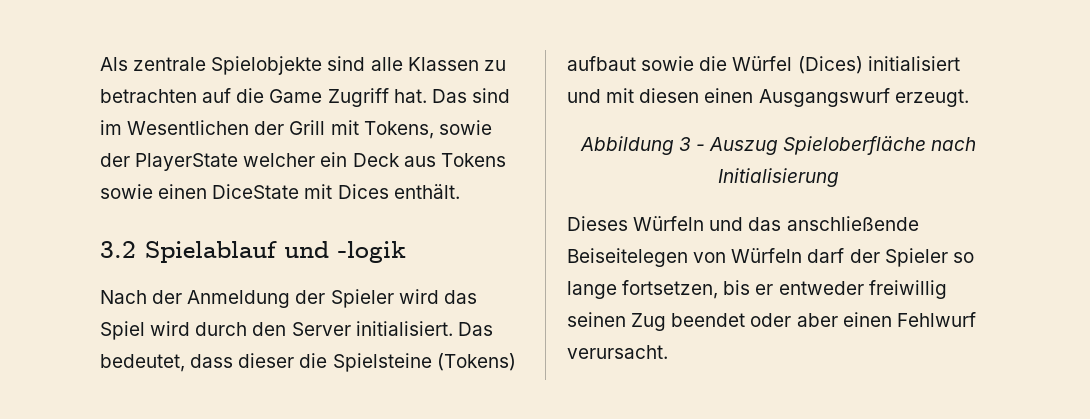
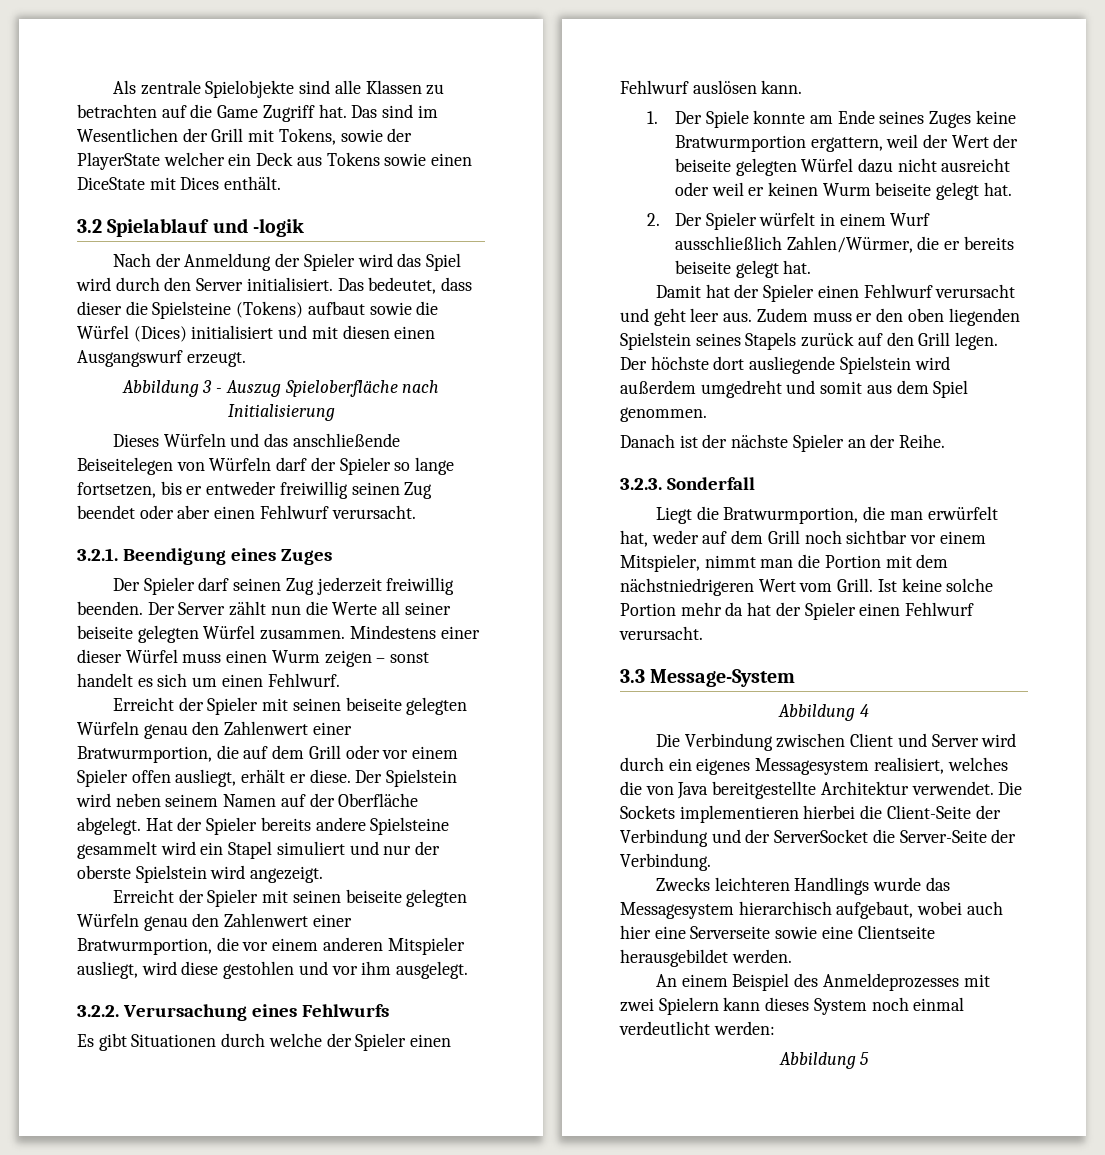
+ 3.2.1. Beendigung eines Zuges
+ Der Spieler darf seinen Zug jederzeit freiwillig beenden. Der Server zählt nun die Werte all seiner beiseite gelegten Würfel zusammen. Mindestens einer dieser Würfel muss einen Wurm zeigen – sonst handelt es sich um einen Fehlwurf.
+ Erreicht der Spieler mit seinen beiseite gelegten Würfeln genau den Zahlenwert einer Bratwurmportion, die auf dem Grill oder vor einem Spieler offen ausliegt, erhält er diese. Der Spielstein wird neben seinem Namen auf der Oberfläche abgelegt. Hat der Spieler bereits andere Spielsteine gesammelt wird ein Stapel simuliert und nur der oberste Spielstein wird angezeigt.
+ Erreicht der Spieler mit seinen beiseite gelegten Würfeln genau den Zahlenwert einer Bratwurmportion, die vor einem anderen Mitspieler ausliegt, wird diese gestohlen und vor ihm ausgelegt.
+ 3.2.2. Verursachung eines Fehlwurfs
+ Es gibt Situationen durch welche der Spieler einen Fehlwurf auslösen kann.
+ 1. Der Spiele konnte am Ende seines Zuges keine Bratwurmportion ergattern, weil der Wert der beiseite gelegten Würfel dazu nicht ausreicht oder weil er keinen Wurm beiseite gelegt hat.
+ 2. Der Spieler würfelt in einem Wurf ausschließlich Zahlen/Würmer, die er bereits beiseite gelegt hat.
+ Damit hat der Spieler einen Fehlwurf verursacht und geht leer aus. Zudem muss er den oben liegenden Spielstein seines Stapels zurück auf den Grill legen. Der höchste dort ausliegende Spielstein wird außerdem umgedreht und somit aus dem Spiel genommen.
+ Danach ist der nächste Spieler an der Reihe.
+ 3.2.3. Sonderfall
+ Liegt die Bratwurmportion, die man erwürfelt hat, weder auf dem Grill noch sichtbar vor einem Mitspieler, nimmt man die Portion mit dem nächstniedrigeren Wert vom Grill. Ist keine solche Portion mehr da hat der Spieler einen Fehlwurf verursacht.
+ 3.3 Message-System
+ Abbildung 4
+ Die Verbindung zwischen Client und Server wird durch ein eigenes Messagesystem realisiert, welches die von Java bereitgestellte Architektur verwendet. Die Sockets implementieren hierbei die Client-Seite der Verbindung und der ServerSocket die Server-Seite der Verbindung.
+ Zwecks leichteren Handlings wurde das Messagesystem hierarchisch aufgebaut, wobei auch hier eine Serverseite sowie eine Clientseite herausgebildet werden.
+ An einem Beispiel des Anmeldeprozesses mit zwei Spielern kann dieses System noch einmal verdeutlicht werden:
+ Abbildung 5

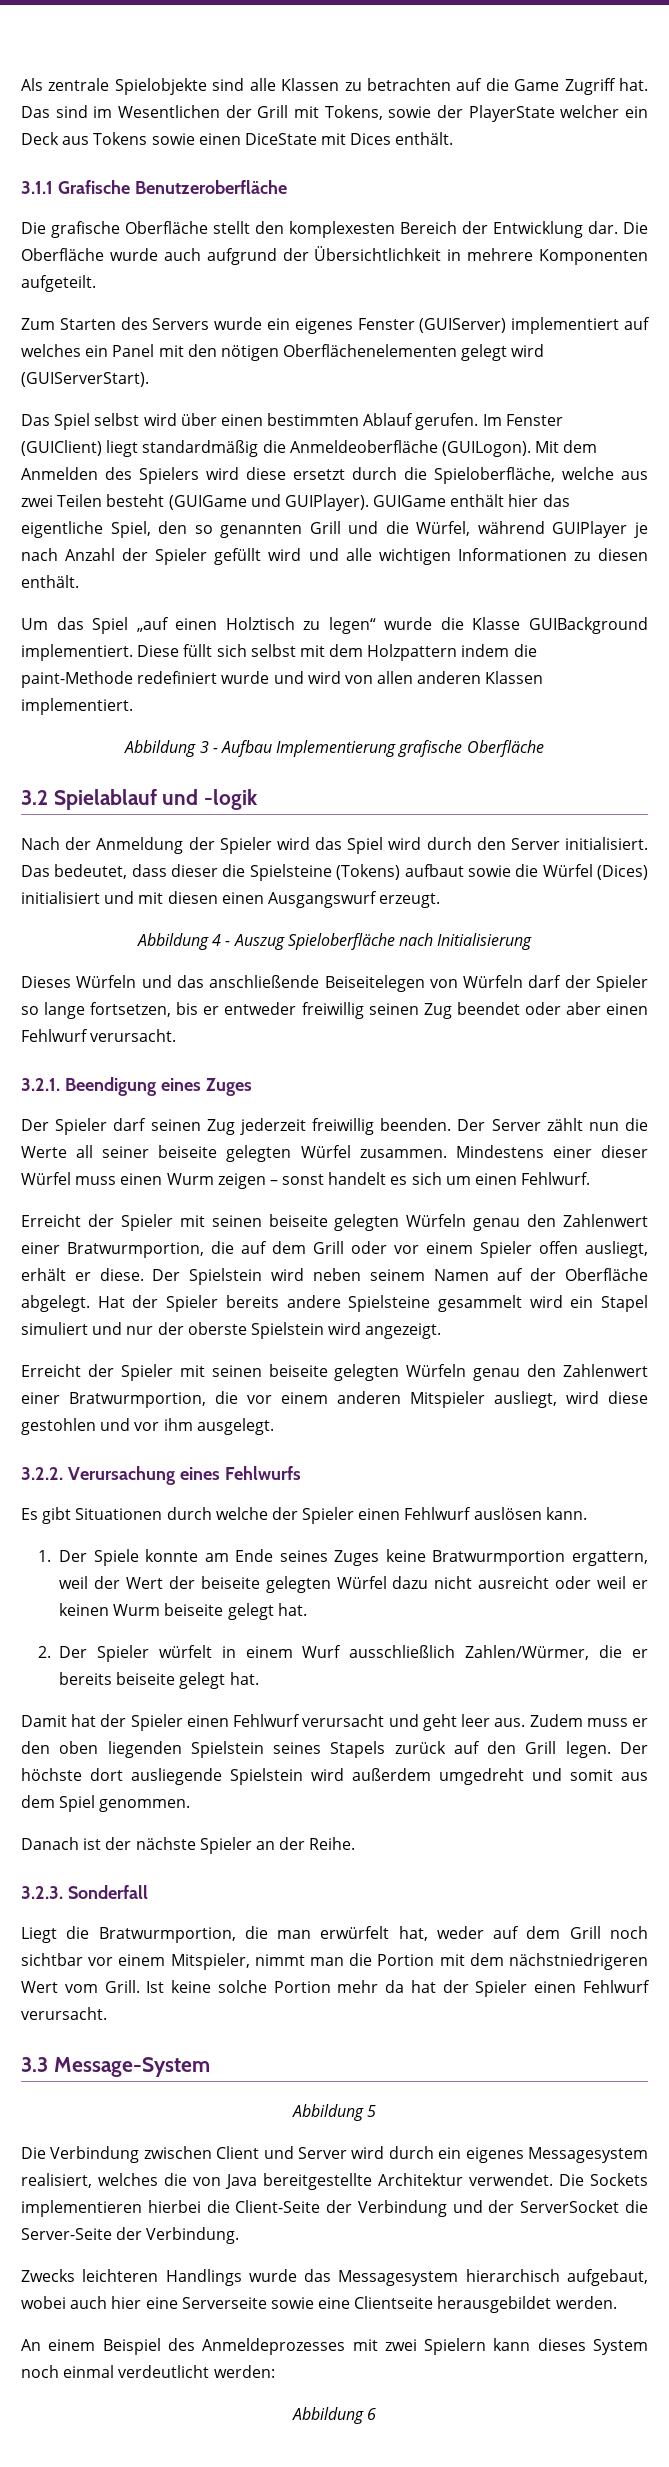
+ 3.1.1 Grafische Benutzeroberfläche
+ Die grafische Oberfläche stellt den komplexesten Bereich der Entwicklung dar. Die Oberfläche wurde auch aufgrund der Übersichtlichkeit in mehrere Komponenten aufgeteilt.
+ Zum Starten des Servers wurde ein eigenes Fenster (GUIServer) implementiert auf welches ein Panel mit den nötigen Oberflächenelementen gelegt wird (GUIServerStart).
+ Das Spiel selbst wird über einen bestimmten Ablauf gerufen. Im Fenster (GUIClient) liegt standardmäßig die Anmeldeoberfläche (GUILogon). Mit dem Anmelden des Spielers wird diese ersetzt durch die Spieloberfläche, welche aus zwei Teilen besteht (GUIGame und GUIPlayer). GUIGame enthält hier das eigentliche Spiel, den so genannten Grill und die Würfel, während GUIPlayer je nach Anzahl der Spieler gefüllt wird und alle wichtigen Informationen zu diesen enthält.
+ Um das Spiel „auf einen Holztisch zu legen“ wurde die Klasse GUIBackground implementiert. Diese füllt sich selbst mit dem Holzpattern indem die paint-Methode redefiniert wurde und wird von allen anderen Klassen implementiert.
+ Abbildung 3 - Aufbau Implementierung grafische Oberfläche
- Abbildung 3 - Auszug Spieloberfläche nach Initialisierung
+ Abbildung 4 - Auszug Spieloberfläche nach Initialisierung
- Abbildung 4
+ Abbildung 5
- Abbildung 5
+ Abbildung 6

